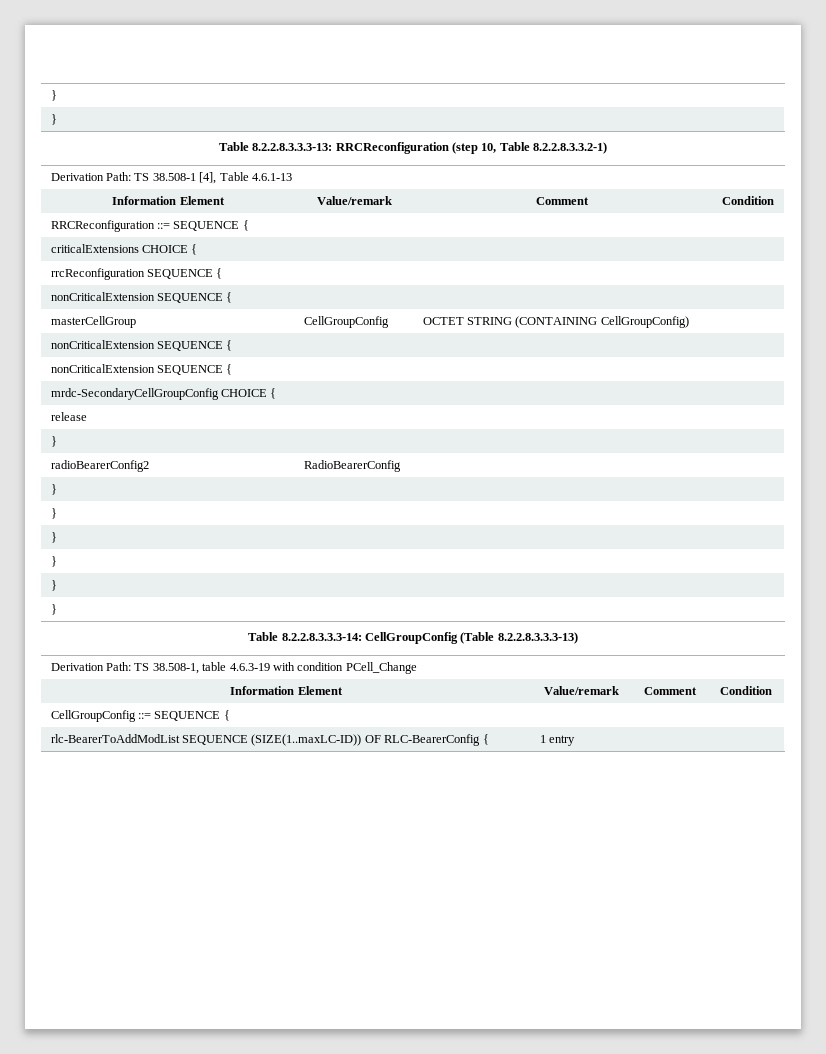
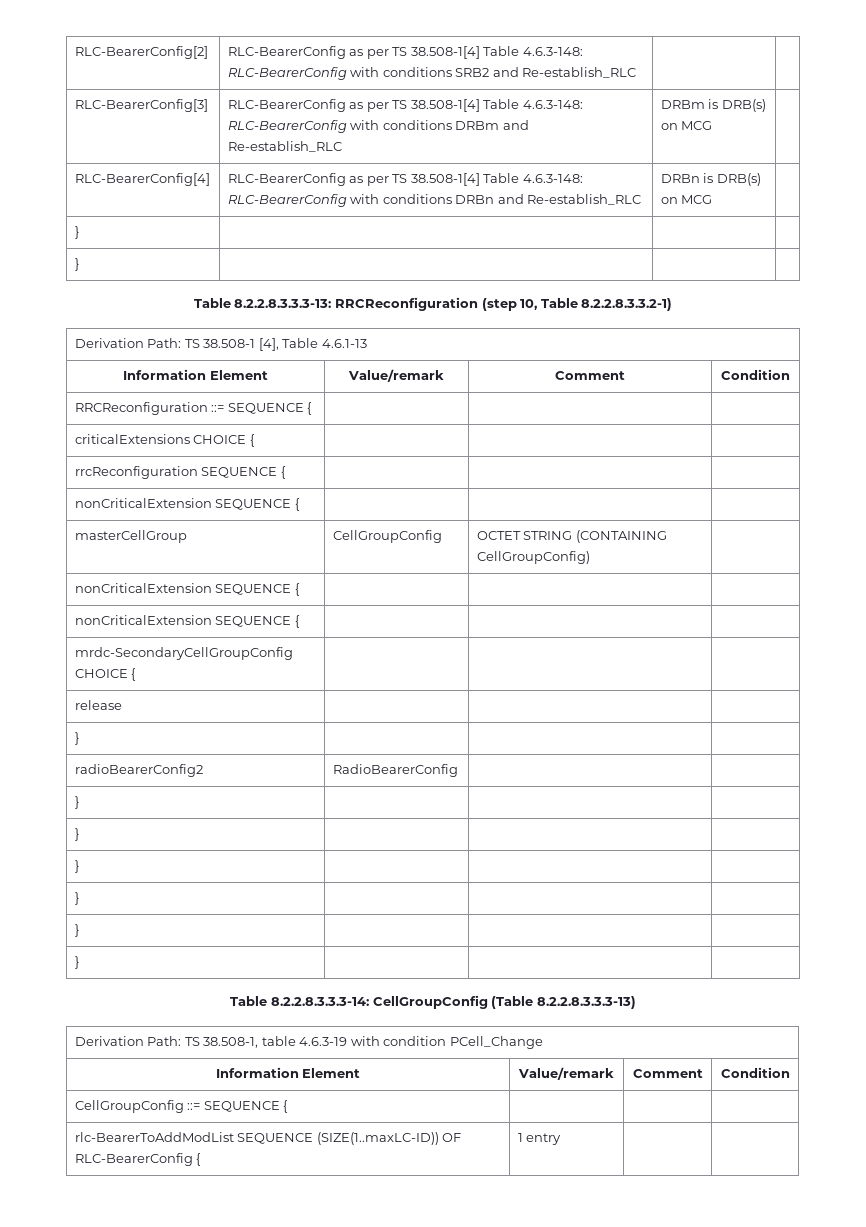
+ RLC-BearerConfig[2] | RLC-BearerConfig as per TS 38.508-1[4] Table 4.6.3-148: RLC-BearerConfig with conditions SRB2 and Re-establish_RLC | |
+ RLC-BearerConfig[3] | RLC-BearerConfig as per TS 38.508-1[4] Table 4.6.3-148: RLC-BearerConfig with conditions DRBm and Re-establish_RLC | DRBm is DRB(s) on MCG |
+ RLC-BearerConfig[4] | RLC-BearerConfig as per TS 38.508-1[4] Table 4.6.3-148: RLC-BearerConfig with conditions DRBn and Re-establish_RLC | DRBn is DRB(s) on MCG |

